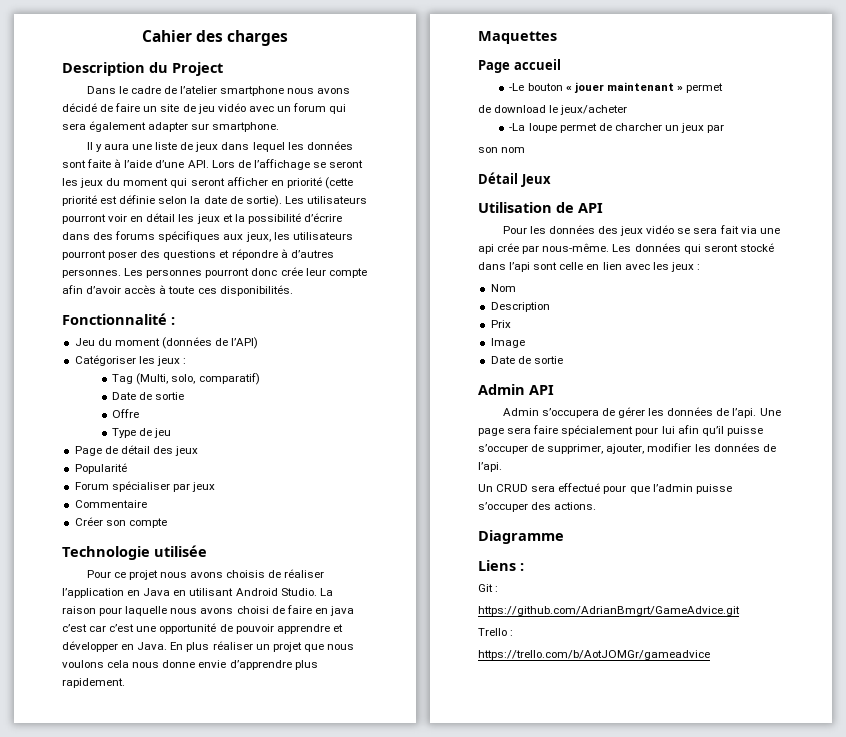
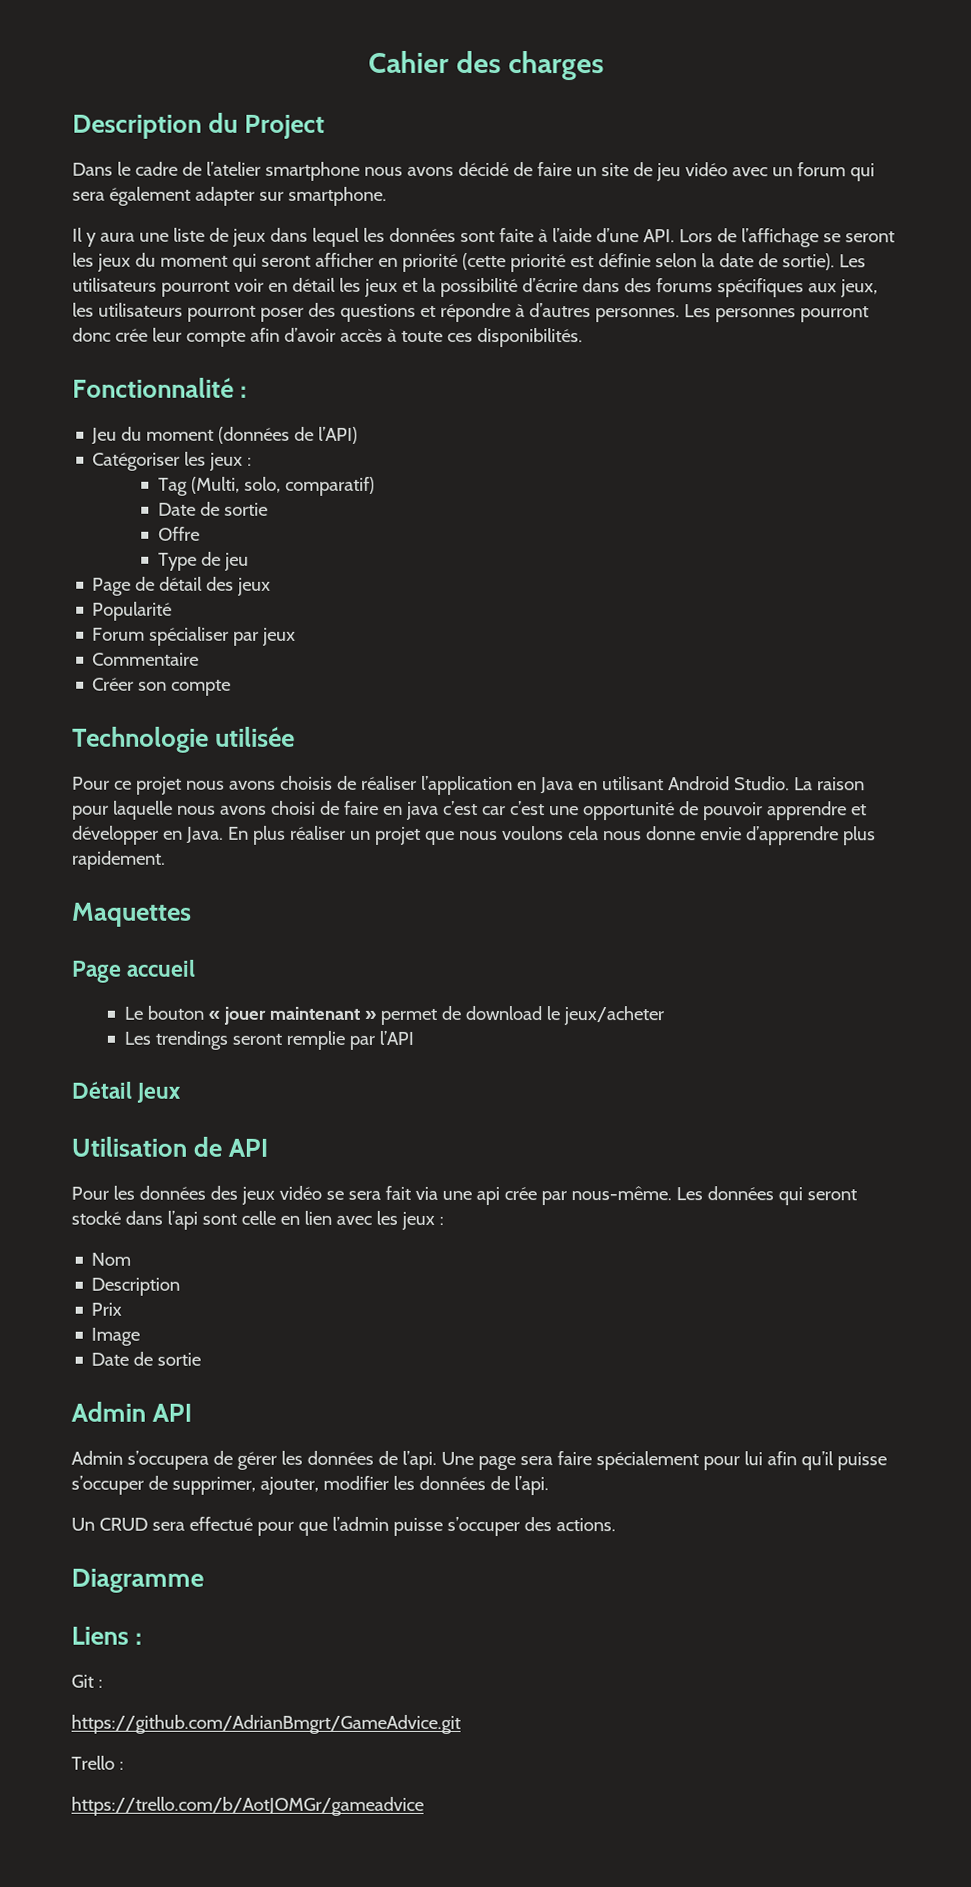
- -Le bouton « jouer maintenant » permet
- de download le jeux/acheter
+ Le bouton « jouer maintenant » permet de download le jeux/acheter
- -La loupe permet de charcher un jeux par
- son nom
+ Les trendings seront remplie par l’API

